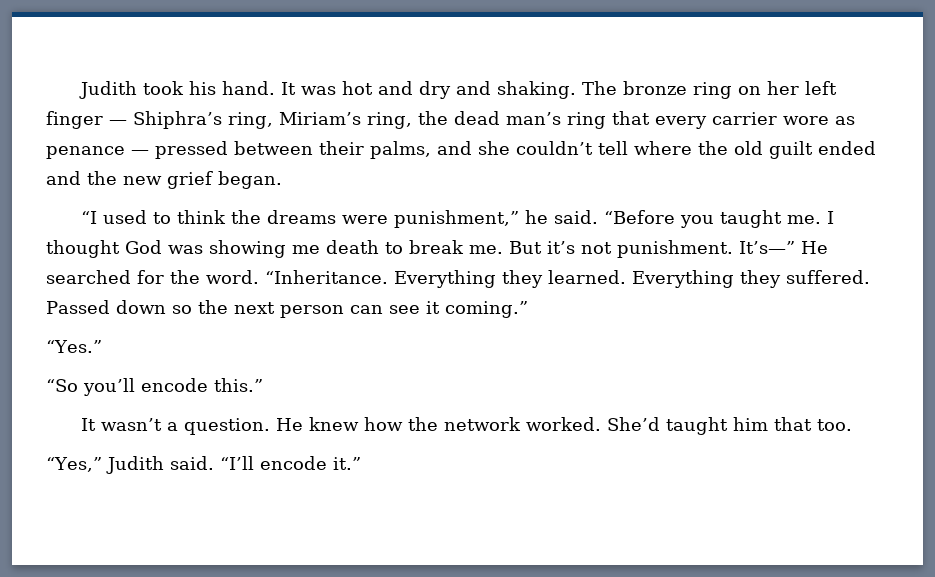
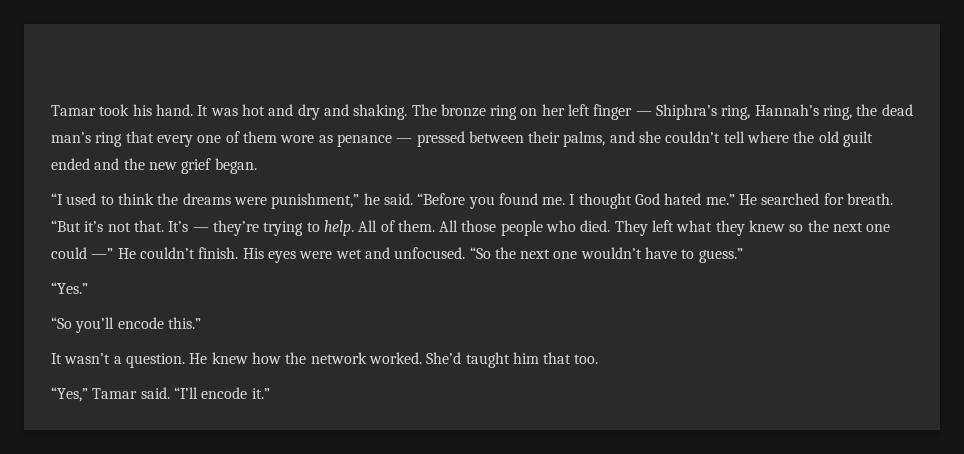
- Judith took his hand.
+ Tamar took his hand.
- The bronze ring on her left finger — Shiphra’s ring, Miriam’s ring, the dead man’s ring that every carrier wore as penance — pressed between their palms, and she couldn’t tell where the old guilt ended and the new grief began.
+ The bronze ring on her left finger — Shiphra’s ring, Hannah’s ring, the dead man’s ring that every one of them wore as penance — pressed between their palms, and she couldn’t tell where the old guilt ended and the new grief began.
- “Before you taught me.
+ “Before you found me.
- I thought God was showing me death to break me. But it’s not punishment. It’s—” He searched for the word. “Inheritance. Everything they learned. Everything they suffered. Passed down so the next person can see it coming.”
+ I thought God hated me.” He searched for breath. “But it’s not that. It’s — they’re trying to help. All of them. All those people who died. They left what they knew so the next one could —” He couldn’t finish. His eyes were wet and unfocused. “So the next one wouldn’t have to guess.”
- “Yes,” Judith said.
+ “Yes,” Tamar said.

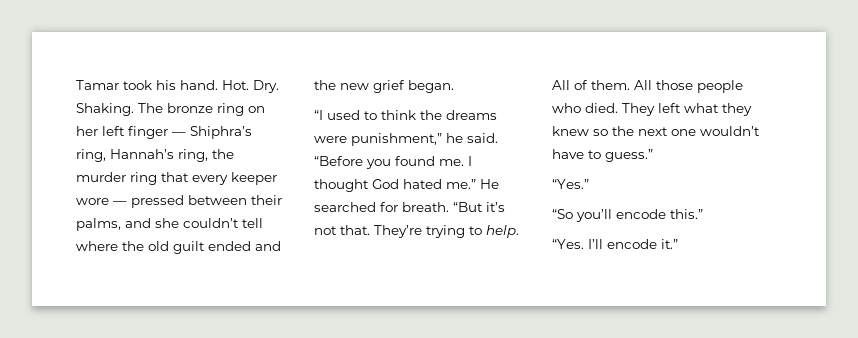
- It was hot and dry and shaking.
+ Hot. Dry. Shaking.
- The bronze ring on her left finger — Shiphra’s ring, Hannah’s ring, the dead man’s ring that every one of them wore as penance — pressed between their palms, and she couldn’t tell where the old guilt ended and the new grief began.
+ The bronze ring on her left finger — Shiphra’s ring, Hannah’s ring, the murder ring that every keeper wore — pressed between their palms, and she couldn’t tell where the old guilt ended and the new grief began.
- It’s — they’re trying to help.
+ They’re trying to help.
- They left what they knew so the next one could —” He couldn’t finish. His eyes were wet and unfocused. “So the next one wouldn’t have to guess.”
+ They left what they knew so the next one wouldn’t have to guess.”
- It wasn’t a question. He knew how the network worked. She’d taught him that too.
- “Yes,” Tamar said. “I’ll encode it.”
+ “Yes. I’ll encode it.”

